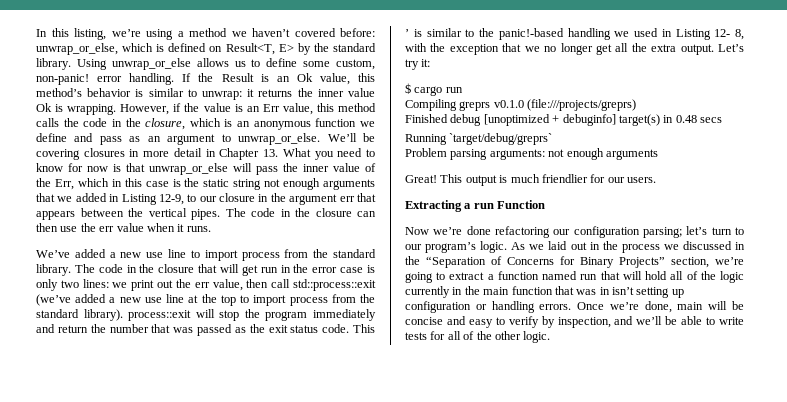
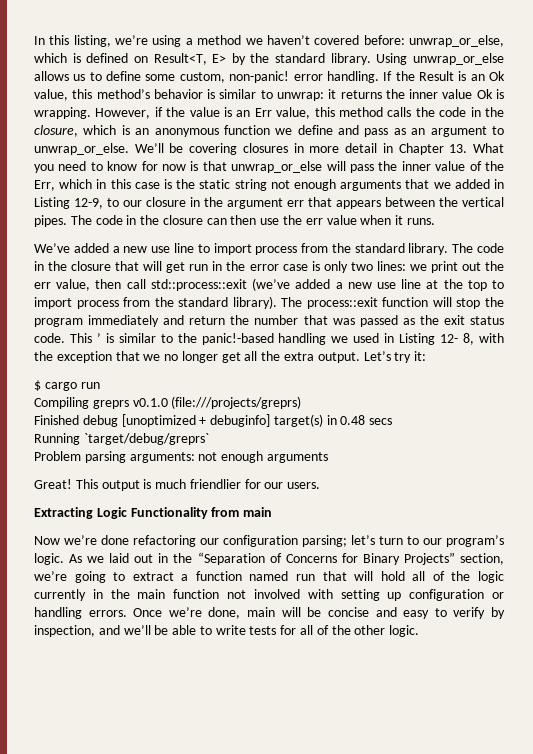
- The code in the closure that will get run in the error case is only two lines: we print out the err value, then call std::process::exit (we’ve added a new use line at the top to import process from the standard library). process::exit will stop the program immediately and return the number that was passed as the exit status code.
+ The code in the closure that will get run in the error case is only two lines: we print out the err value, then call std::process::exit (we’ve added a new use line at the top to import process from the standard library). The process::exit function will stop the program immediately and return the number that was passed as the exit status code.
- Extracting a run Function
+ Extracting Logic Functionality from main
- As we laid out in the process we discussed in the “Separation of Concerns for Binary Projects” section, we’re going to extract a function named run that will hold all of the logic currently in the main function that was in isn’t setting up configuration or handling errors.
+ As we laid out in the “Separation of Concerns for Binary Projects” section, we’re going to extract a function named run that will hold all of the logic currently in the main function not involved with setting up configuration or handling errors.

